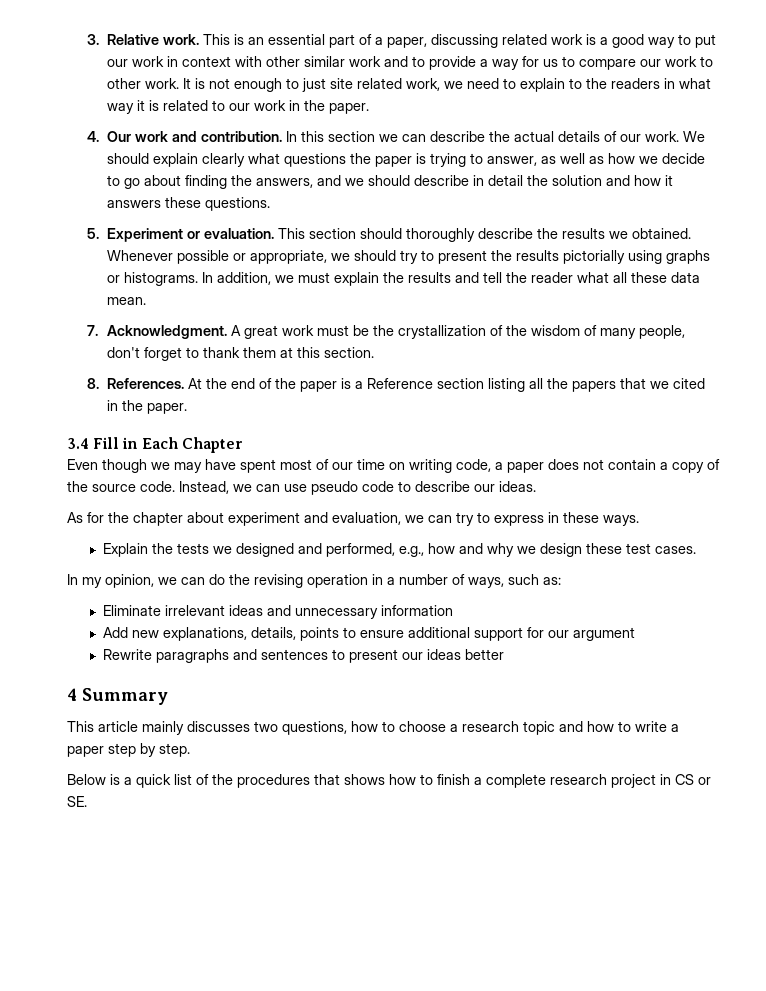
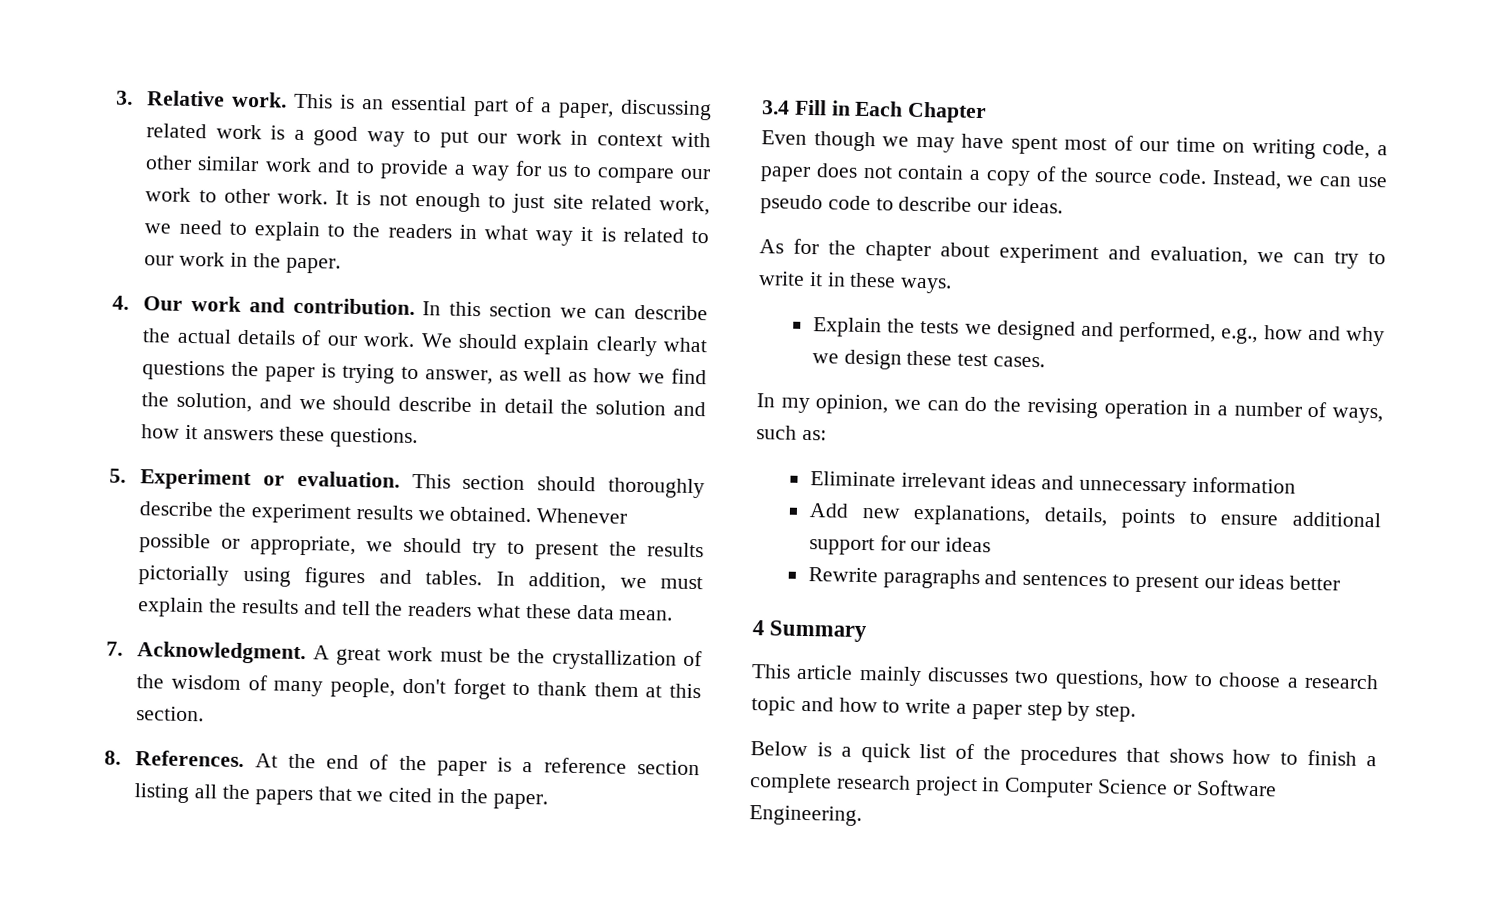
- We should explain clearly what questions the paper is trying to answer, as well as how we decide to go about finding the answers, and we should describe in detail the solution and how it answers these questions.
+ We should explain clearly what questions the paper is trying to answer, as well as how we find the solution, and we should describe in detail the solution and how it answers these questions.
- This section should thoroughly describe the results we obtained.
+ This section should thoroughly describe the experiment results we obtained.
- Whenever possible or appropriate, we should try to present the results pictorially using graphs or histograms.
+ Whenever possible or appropriate, we should try to present the results pictorially using figures and tables.
- In addition, we must explain the results and tell the reader what all these data mean.
+ In addition, we must explain the results and tell the readers what these data mean.
- At the end of the paper is a Reference section listing all the papers that we cited in the paper.
+ At the end of the paper is a reference section listing all the papers that we cited in the paper.
- As for the chapter about experiment and evaluation, we can try to express in these ways.
+ As for the chapter about experiment and evaluation, we can try to write it in these ways.
- Add new explanations, details, points to ensure additional support for our argument
+ Add new explanations, details, points to ensure additional support for our ideas
- Below is a quick list of the procedures that shows how to finish a complete research project in CS or SE.
+ Below is a quick list of the procedures that shows how to finish a complete research project in Computer Science or Software Engineering.

